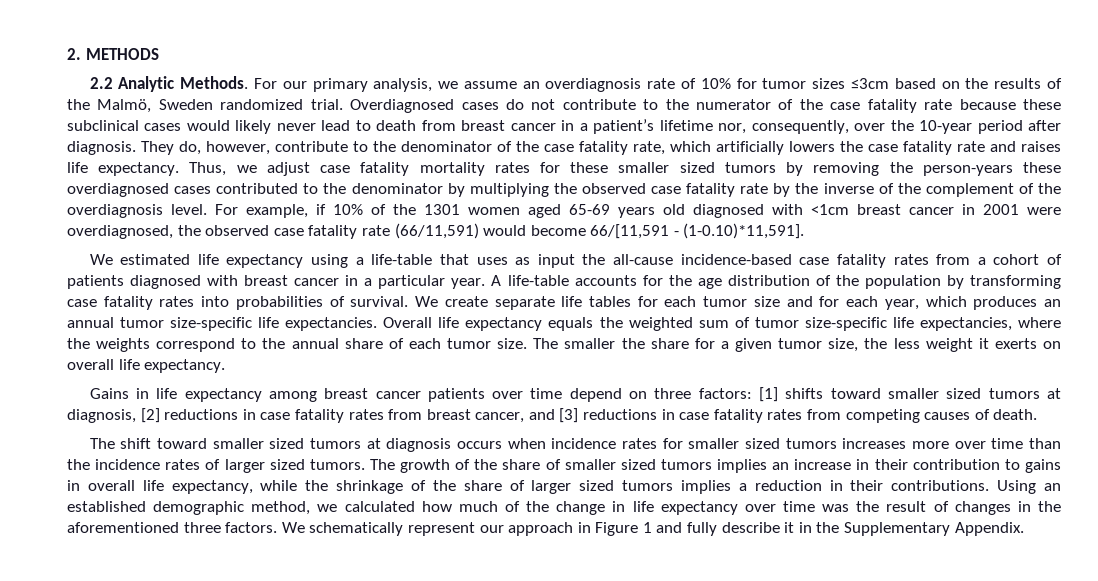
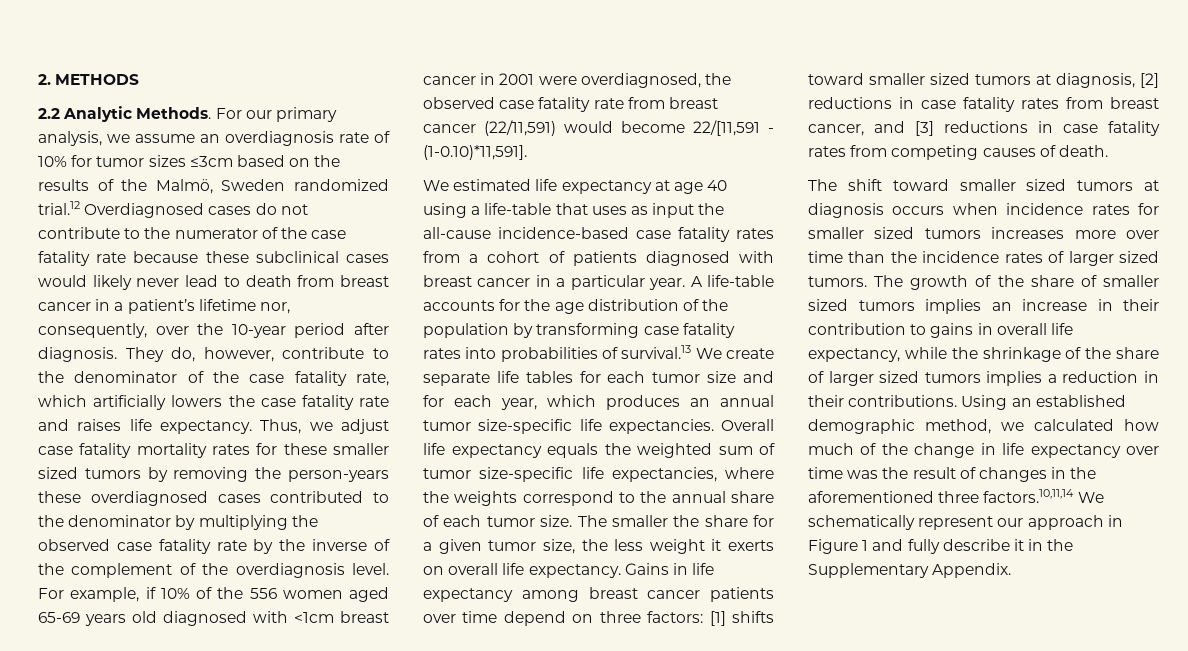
- For our primary analysis, we assume an overdiagnosis rate of 10% for tumor sizes ≤3cm based on the results of the Malmö, Sweden randomized trial. Overdiagnosed cases do not contribute to the numerator of the case fatality rate because these subclinical cases would likely never lead to death from breast cancer in a patient’s lifetime nor, consequently, over the 10-year period after diagnosis.
+ For our primary analysis, we assume an overdiagnosis rate of 10% for tumor sizes ≤3cm based on the results of the Malmö, Sweden randomized trial.12 Overdiagnosed cases do not contribute to the numerator of the case fatality rate because these subclinical cases would likely never lead to death from breast cancer in a patient’s lifetime nor, consequently, over the 10-year period after diagnosis.
- For example, if 10% of the 1301 women aged 65-69 years old diagnosed with <1cm breast cancer in 2001 were overdiagnosed, the observed case fatality rate (66/11,591) would become 66/[11,591 - (1-0.10)*11,591].
+ For example, if 10% of the 556 women aged 65-69 years old diagnosed with <1cm breast cancer in 2001 were overdiagnosed, the observed case fatality rate from breast cancer (22/11,591) would become 22/[11,591 - (1-0.10)*11,591].
- We estimated life expectancy using a life-table that uses as input the all-cause incidence-based case fatality rates from a cohort of patients diagnosed with breast cancer in a particular year.
+ We estimated life expectancy at age 40 using a life-table that uses as input the all-cause incidence-based case fatality rates from a cohort of patients diagnosed with breast cancer in a particular year.
- A life-table accounts for the age distribution of the population by transforming case fatality rates into probabilities of survival. We create separate life tables for each tumor size and for each year, which produces an annual tumor size-specific life expectancies.
+ A life-table accounts for the age distribution of the population by transforming case fatality rates into probabilities of survival.13 We create separate life tables for each tumor size and for each year, which produces an annual tumor size-specific life expectancies.
- The smaller the share for a given tumor size, the less weight it exerts on overall life expectancy.
- Gains in life expectancy among breast cancer patients over time depend on three factors:
+ The smaller the share for a given tumor size, the less weight it exerts on overall life expectancy. Gains in life expectancy among breast cancer patients over time depend on three factors:
- Using an established demographic method, we calculated how much of the change in life expectancy over time was the result of changes in the aforementioned three factors. We schematically represent our approach in Figure 1 and fully describe it in the Supplementary Appendix.
+ Using an established demographic method, we calculated how much of the change in life expectancy over time was the result of changes in the aforementioned three factors.10,11,14 We schematically represent our approach in Figure 1 and fully describe it in the Supplementary Appendix.

